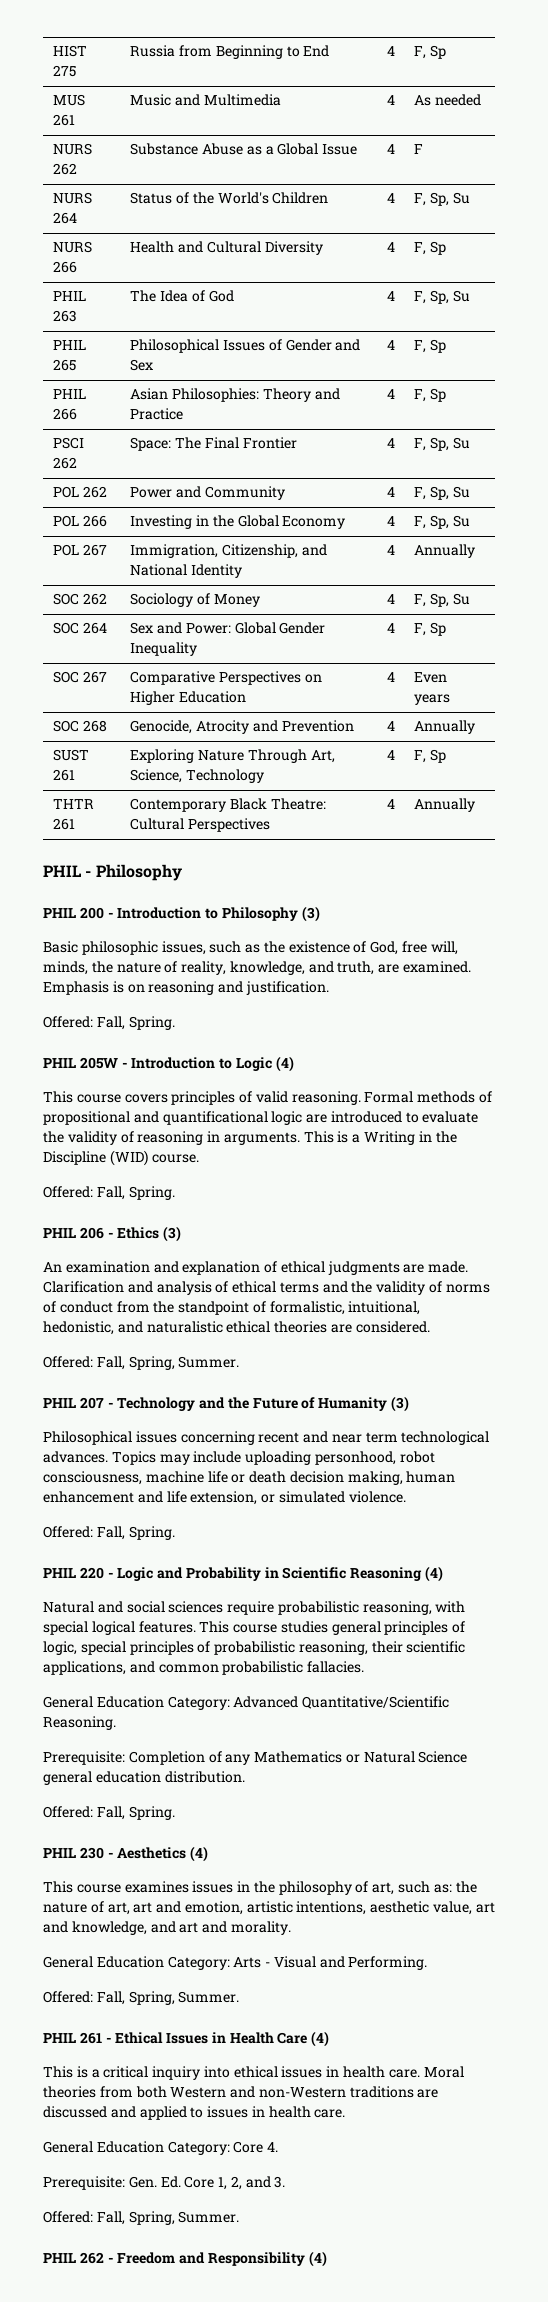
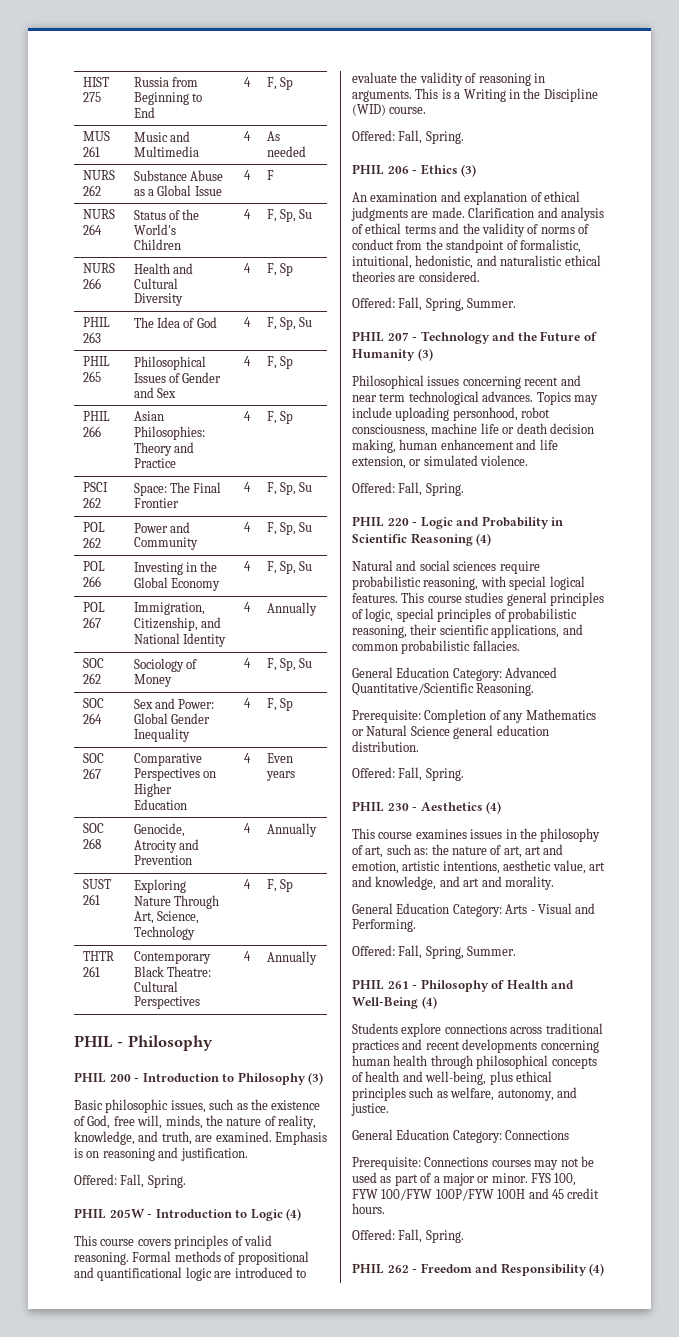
- PHIL 261 - Ethical Issues in Health Care (4)
- This is a critical inquiry into ethical issues in health care. Moral theories from both Western and non-Western traditions are discussed and applied to issues in health care.
- General Education Category: Core 4.
- Prerequisite: Gen. Ed. Core 1, 2, and 3.
- Offered: Fall, Spring, Summer.
+ PHIL 261 - Philosophy of Health and Well-Being (4)
+ Students explore connections across traditional practices and recent developments concerning human health through philosophical concepts of health and well-being, plus ethical principles such as welfare, autonomy, and justice.
+ General Education Category: Connections
+ Prerequisite: Connections courses may not be used as part of a major or minor. FYS 100, FYW 100/FYW 100P/FYW 100H and 45 credit hours.
+ Offered: Fall, Spring.

